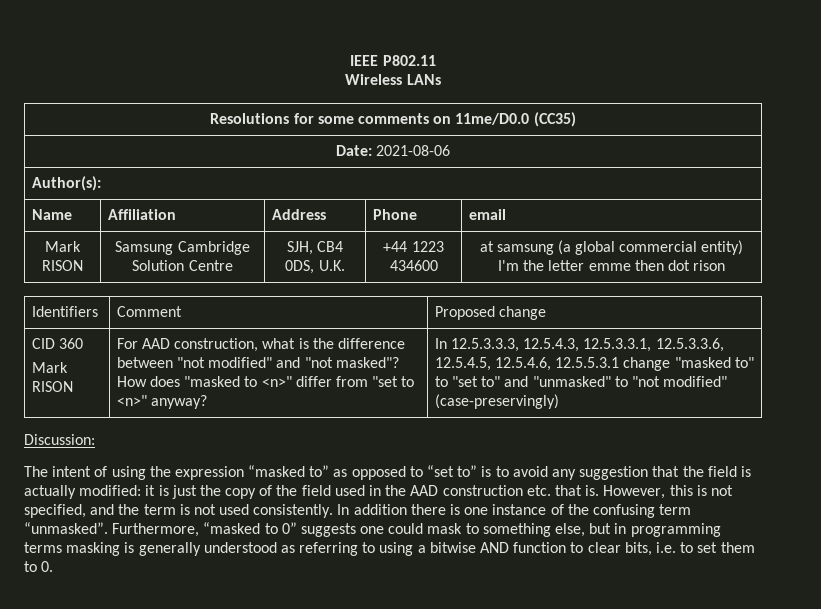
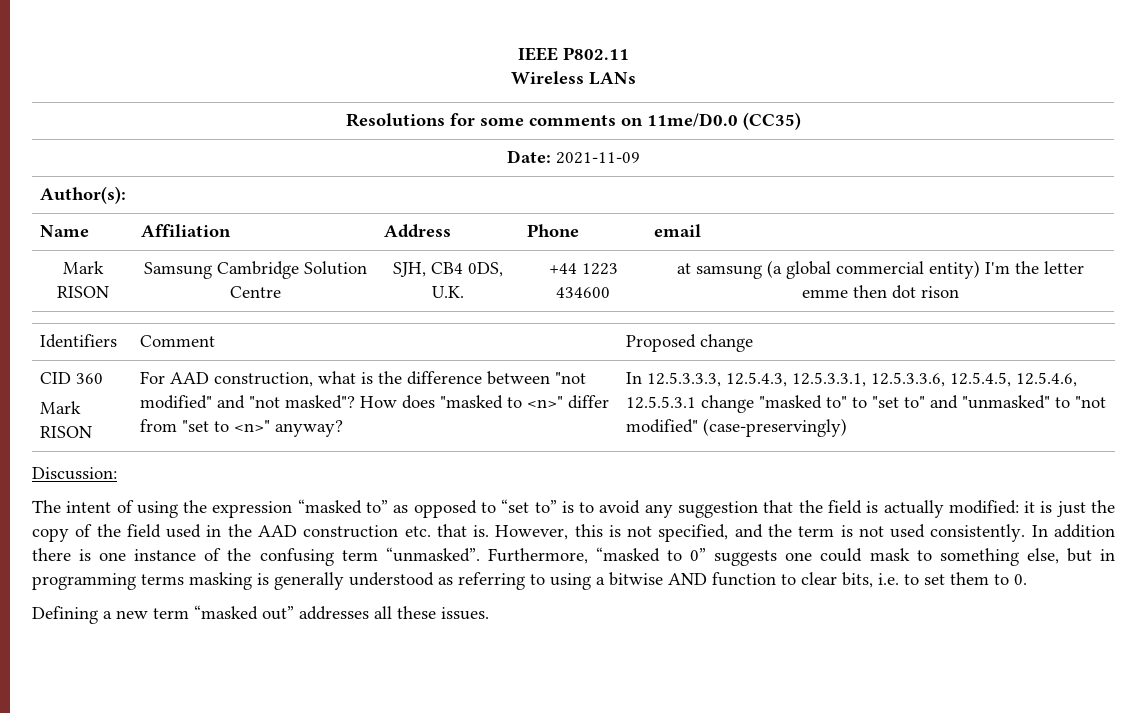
- Date: 2021-08-06
+ Date: 2021-11-09
+ Defining a new term “masked out” addresses all these issues.

